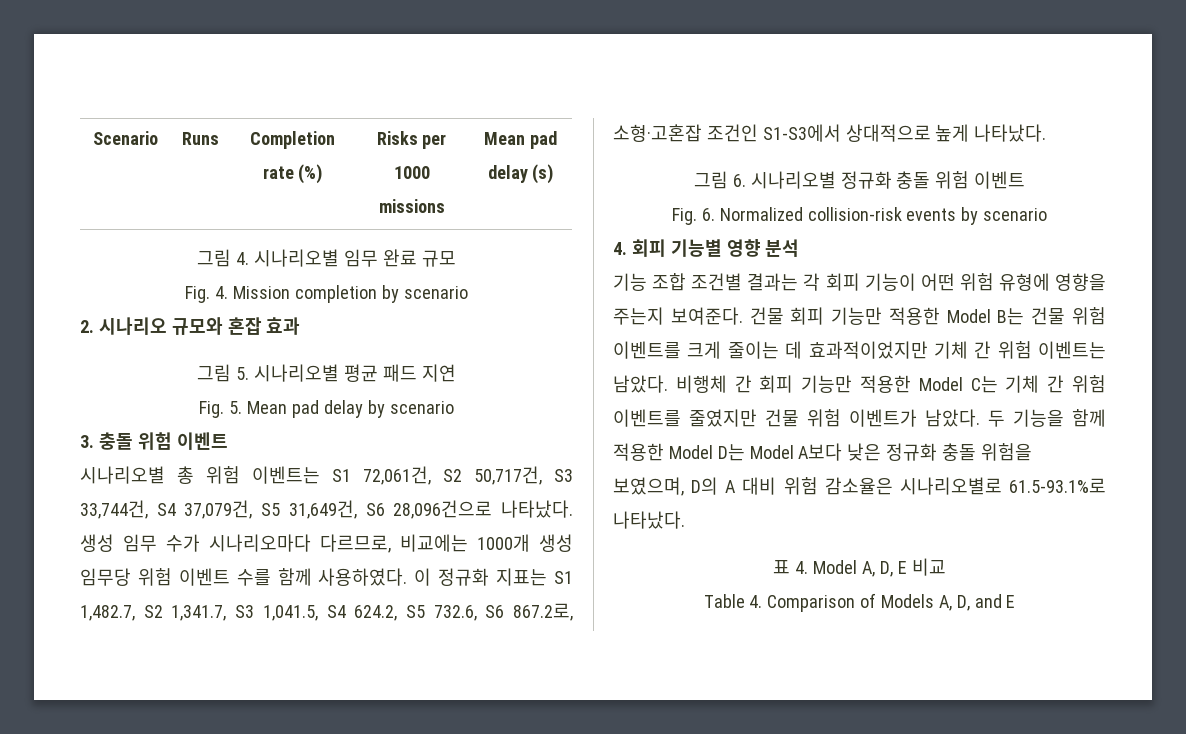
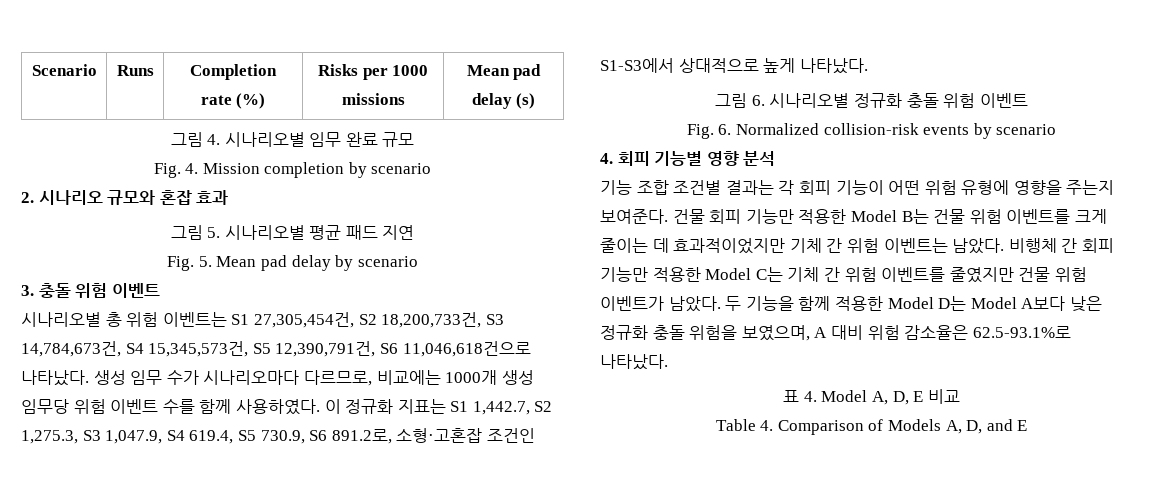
- 시나리오별 총 위험 이벤트는 S1 72,061건, S2 50,717건, S3 33,744건, S4 37,079건, S5 31,649건, S6 28,096건으로 나타났다.
+ 시나리오별 총 위험 이벤트는 S1 27,305,454건, S2 18,200,733건, S3 14,784,673건, S4 15,345,573건, S5 12,390,791건, S6 11,046,618건으로 나타났다.
- 이 정규화 지표는 S1 1,482.7, S2 1,341.7, S3 1,041.5, S4 624.2, S5 732.6, S6 867.2로, 소형·고혼잡 조건인 S1-S3에서 상대적으로 높게 나타났다.
+ 이 정규화 지표는 S1 1,442.7, S2 1,275.3, S3 1,047.9, S4 619.4, S5 730.9, S6 891.2로, 소형·고혼잡 조건인 S1-S3에서 상대적으로 높게 나타났다.
- 두 기능을 함께 적용한 Model D는 Model A보다 낮은 정규화 충돌 위험을 보였으며, D의 A 대비 위험 감소율은 시나리오별로 61.5-93.1%로 나타났다.
+ 두 기능을 함께 적용한 Model D는 Model A보다 낮은 정규화 충돌 위험을 보였으며, A 대비 위험 감소율은 62.5-93.1%로 나타났다.

